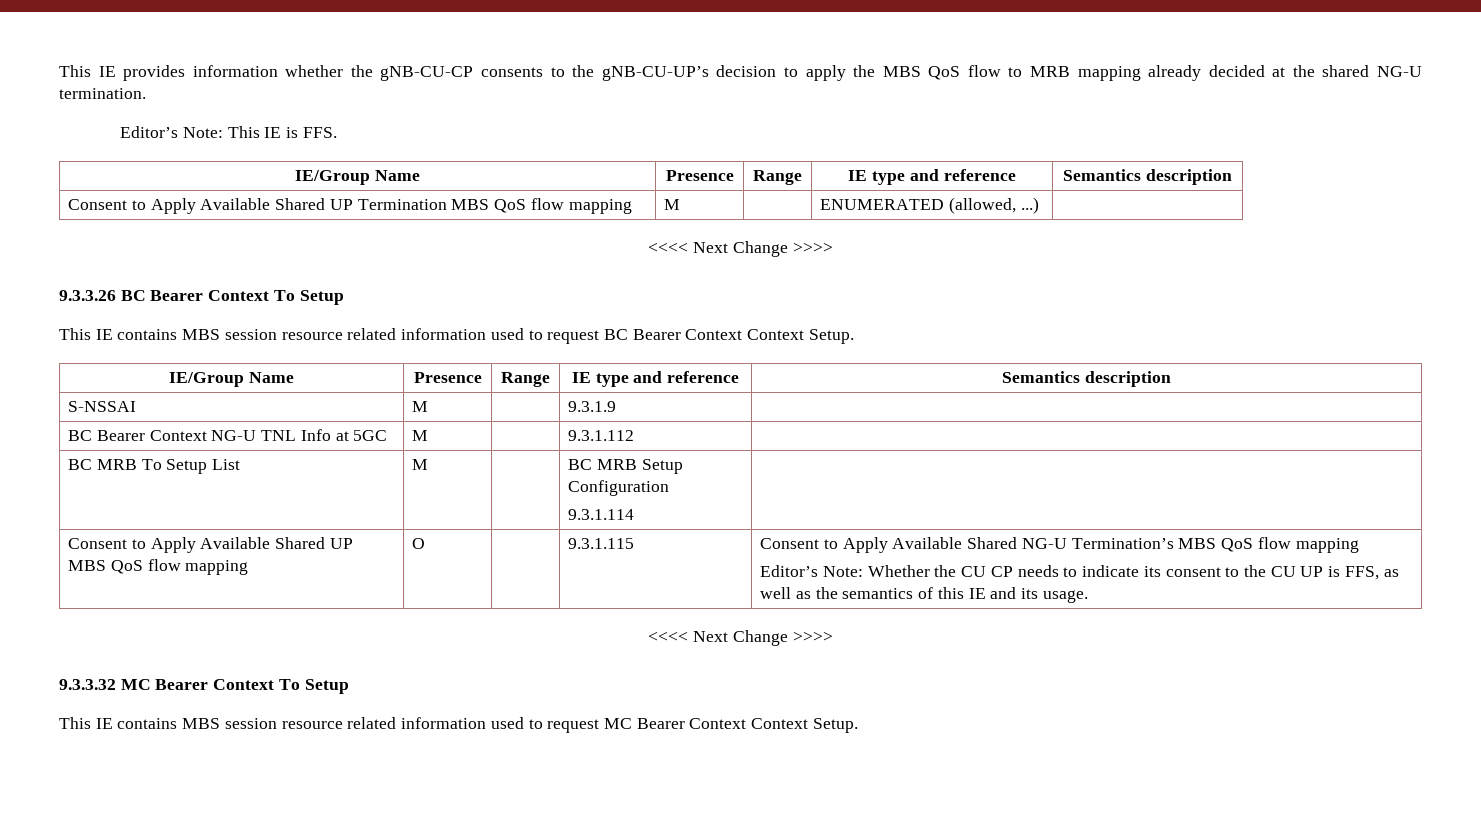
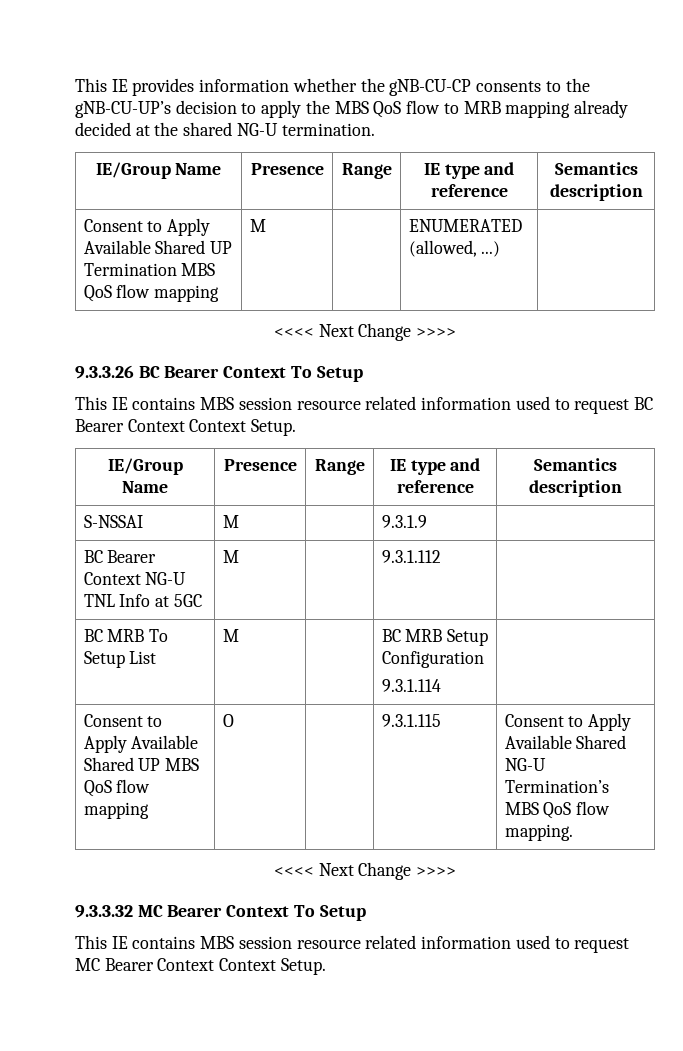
- Editor’s Note: This IE is FFS.
- Consent to Apply Available Shared NG-U Termination’s MBS QoS flow mapping
- Editor’s Note: Whether the CU CP needs to indicate its consent to the CU UP is FFS, as well as the semantics of this IE and its usage.
+ Consent to Apply Available Shared NG-U Termination’s MBS QoS flow mapping.

